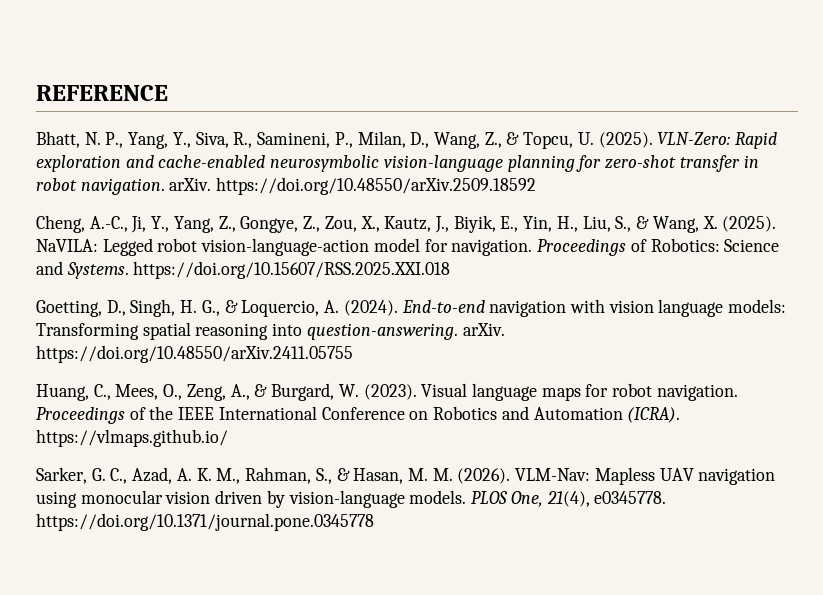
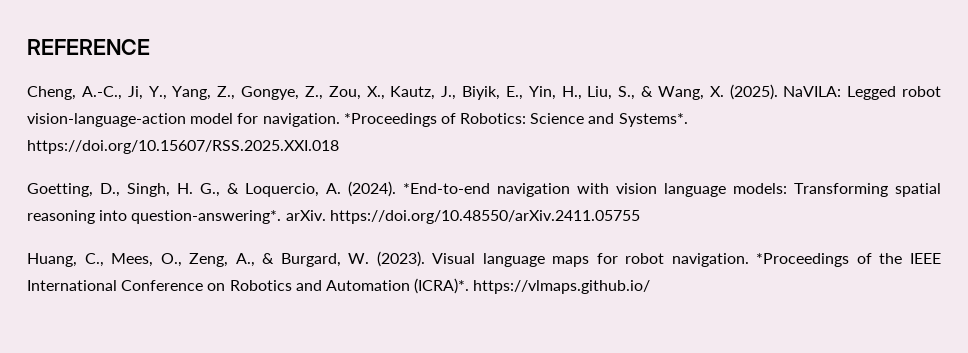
- Bhatt, N. P., Yang, Y., Siva, R., Samineni, P., Milan, D., Wang, Z., & Topcu, U. (2025). VLN-Zero: Rapid exploration and cache-enabled neurosymbolic vision-language planning for zero-shot transfer in robot navigation. arXiv. https://doi.org/10.48550/arXiv.2509.18592
- Proceedings of Robotics: Science and Systems. https://doi.org/10.15607/RSS.2025.XXI.018
+ *Proceedings of Robotics: Science and Systems*. https://doi.org/10.15607/RSS.2025.XXI.018
- End-to-end navigation with vision language models: Transforming spatial reasoning into question-answering. arXiv. https://doi.org/10.48550/arXiv.2411.05755
+ *End-to-end navigation with vision language models: Transforming spatial reasoning into question-answering*. arXiv. https://doi.org/10.48550/arXiv.2411.05755
- Proceedings of the IEEE International Conference on Robotics and Automation (ICRA). https://vlmaps.github.io/
+ *Proceedings of the IEEE International Conference on Robotics and Automation (ICRA)*. https://vlmaps.github.io/
- Sarker, G. C., Azad, A. K. M., Rahman, S., & Hasan, M. M. (2026). VLM-Nav: Mapless UAV navigation using monocular vision driven by vision-language models. PLOS One, 21(4), e0345778. https://doi.org/10.1371/journal.pone.0345778

